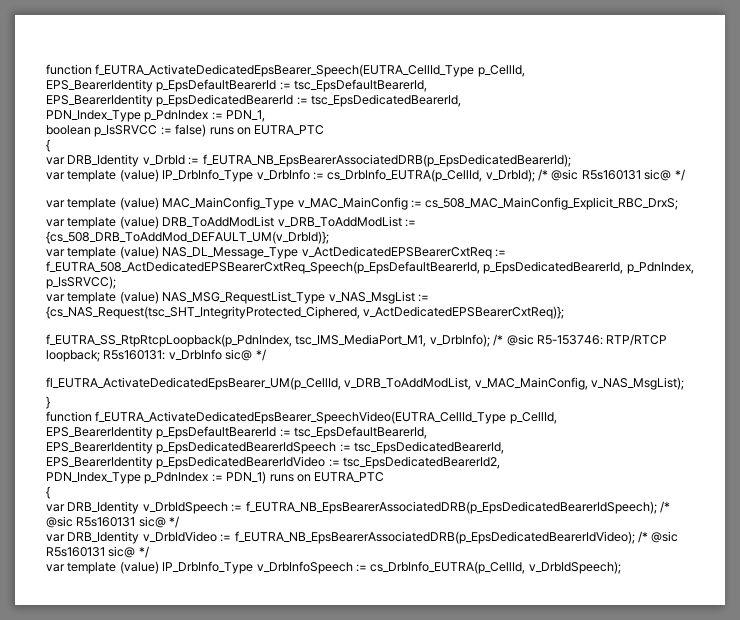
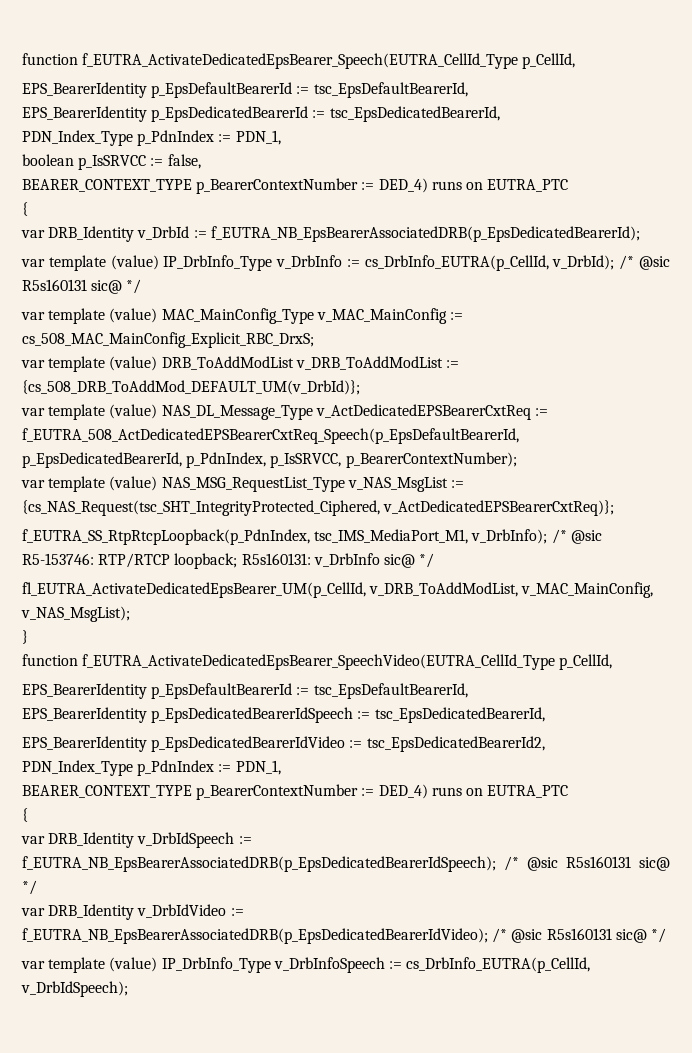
- boolean p_IsSRVCC := false) runs on EUTRA_PTC
+ boolean p_IsSRVCC := false,
+ BEARER_CONTEXT_TYPE p_BearerContextNumber := DED_4) runs on EUTRA_PTC
- var template (value) NAS_DL_Message_Type v_ActDedicatedEPSBearerCxtReq := f_EUTRA_508_ActDedicatedEPSBearerCxtReq_Speech(p_EpsDefaultBearerId, p_EpsDedicatedBearerId, p_PdnIndex, p_IsSRVCC);
+ var template (value) NAS_DL_Message_Type v_ActDedicatedEPSBearerCxtReq := f_EUTRA_508_ActDedicatedEPSBearerCxtReq_Speech(p_EpsDefaultBearerId, p_EpsDedicatedBearerId, p_PdnIndex, p_IsSRVCC, p_BearerContextNumber);
  EPS_BearerIdentity p_EpsDedicatedBearerIdVideo := tsc_EpsDedicatedBearerId2,
- PDN_Index_Type p_PdnIndex := PDN_1) runs on EUTRA_PTC
+ PDN_Index_Type p_PdnIndex := PDN_1,
+ BEARER_CONTEXT_TYPE p_BearerContextNumber := DED_4) runs on EUTRA_PTC

